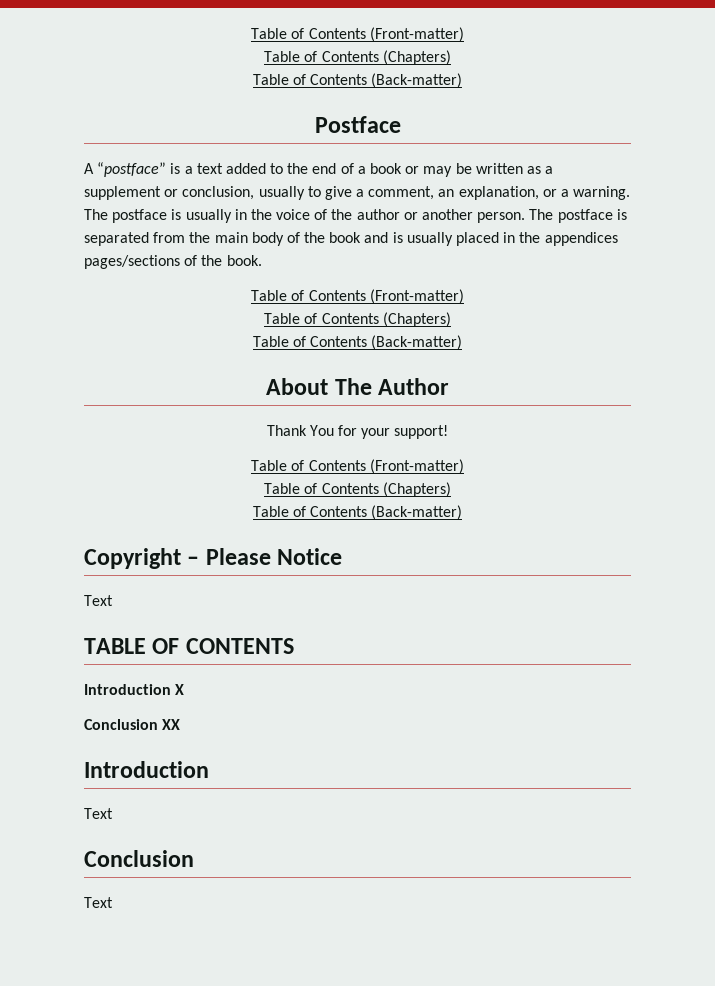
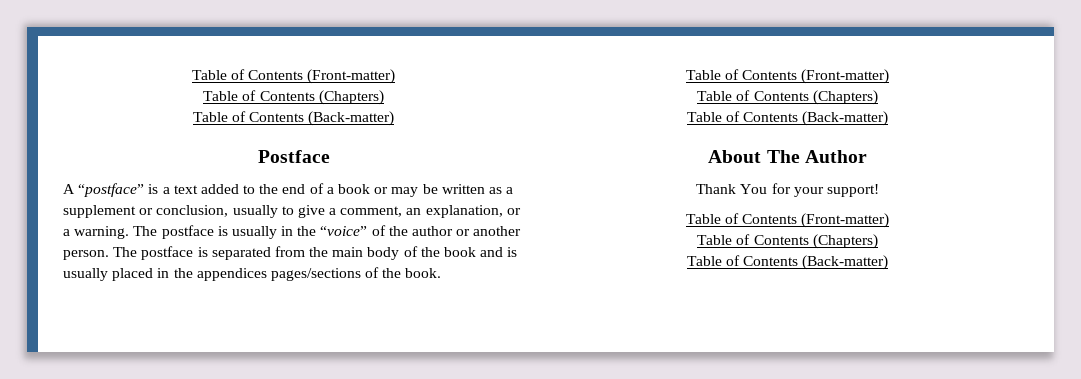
- The postface is usually in the voice of the author or another person.
+ The postface is usually in the “voice” of the author or another person.
- Copyright – Please Notice
- Text
- TABLE OF CONTENTS
- Introduction X
- Conclusion XX
- Introduction
- Text
- Conclusion
- Text

